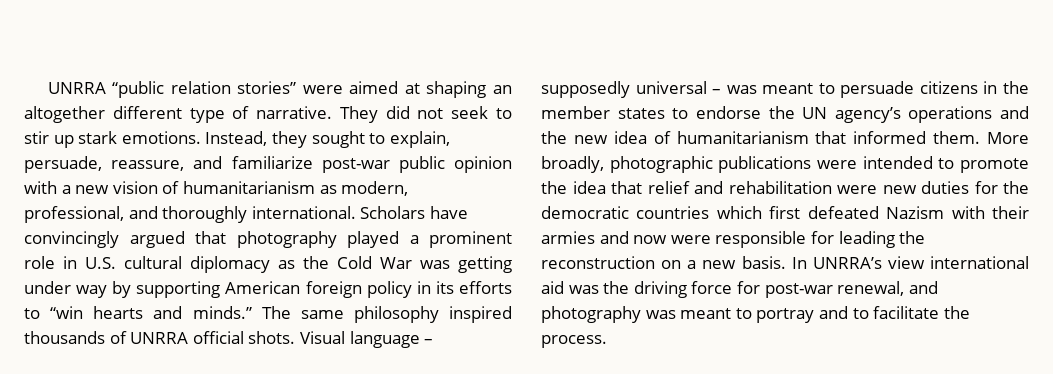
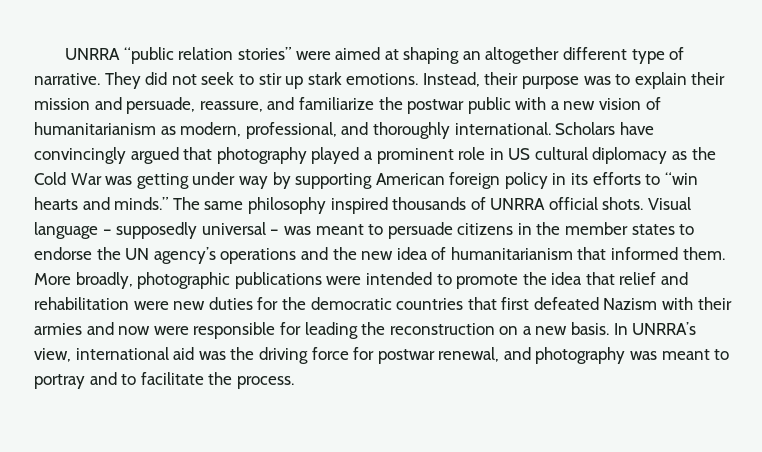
- Instead, they sought to explain, persuade, reassure, and familiarize post-war public opinion with a new vision of humanitarianism as modern, professional, and thoroughly international.
+ Instead, their purpose was to explain their mission and persuade, reassure, and familiarize the postwar public with a new vision of humanitarianism as modern, professional, and thoroughly international.
- Scholars have convincingly argued that photography played a prominent role in U.S. cultural diplomacy as the Cold War was getting under way by supporting American foreign policy in its efforts to “win hearts and minds.”
+ Scholars have convincingly argued that photography played a prominent role in US cultural diplomacy as the Cold War was getting under way by supporting American foreign policy in its efforts to “win hearts and minds.”
- More broadly, photographic publications were intended to promote the idea that relief and rehabilitation were new duties for the democratic countries which first defeated Nazism with their armies and now were responsible for leading the reconstruction on a new basis.
+ More broadly, photographic publications were intended to promote the idea that relief and rehabilitation were new duties for the democratic countries that first defeated Nazism with their armies and now were responsible for leading the reconstruction on a new basis.
- In UNRRA’s view international aid was the driving force for post-war renewal, and photography was meant to portray and to facilitate the process.
+ In UNRRA’s view, international aid was the driving force for postwar renewal, and photography was meant to portray and to facilitate the process.

